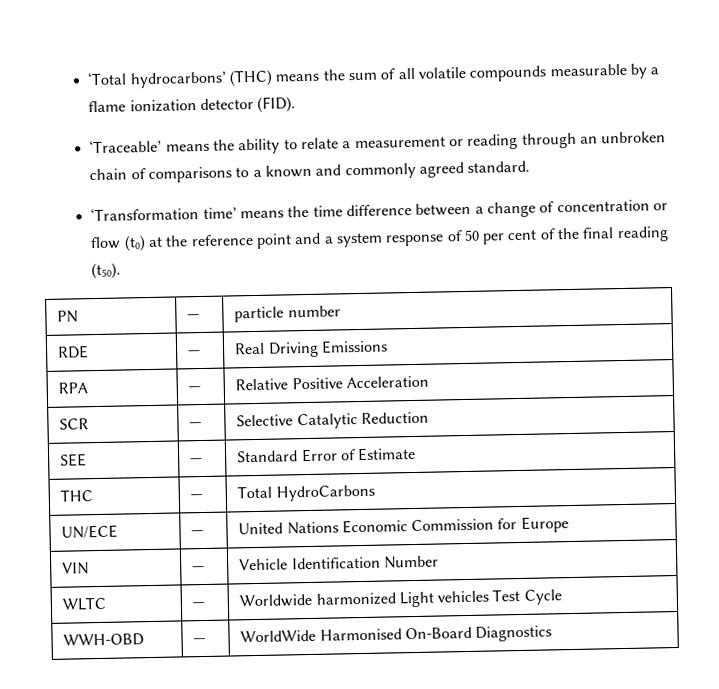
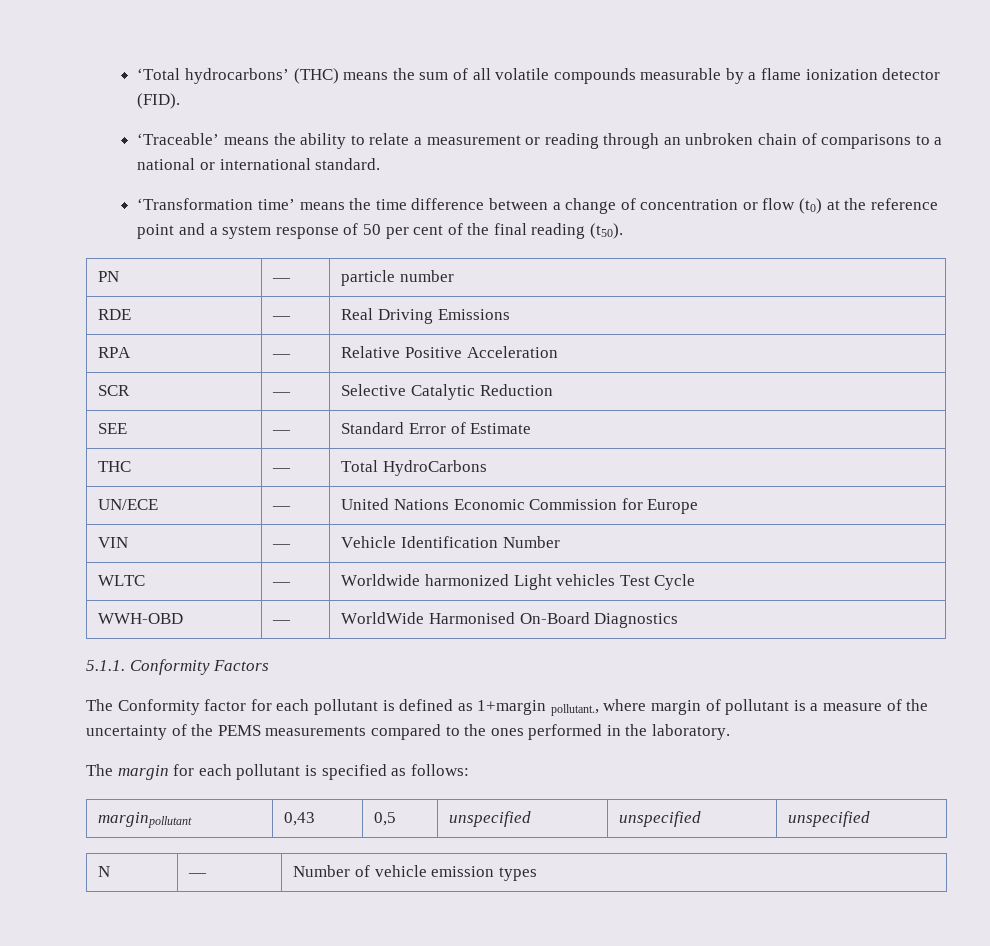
- ‘Traceable’ means the ability to relate a measurement or reading through an unbroken chain of comparisons to a known and commonly agreed standard.
+ ‘Traceable’ means the ability to relate a measurement or reading through an unbroken chain of comparisons to a national or international standard.
+ 5.1.1. Conformity Factors
+ The Conformity factor for each pollutant is defined as 1+margin pollutant., where margin of pollutant is a measure of the uncertainty of the PEMS measurements compared to the ones performed in the laboratory.
+ The margin for each pollutant is specified as follows:
+ marginpollutant | 0,43 | 0,5 | unspecified | unspecified | unspecified
+ N | — | Number of vehicle emission types

